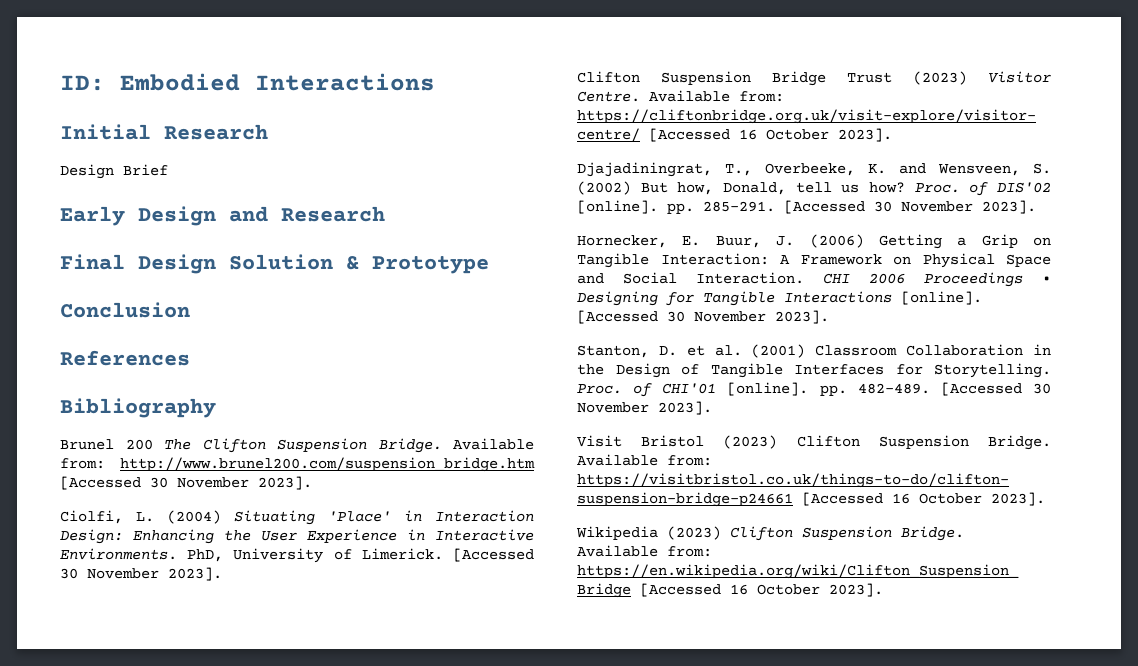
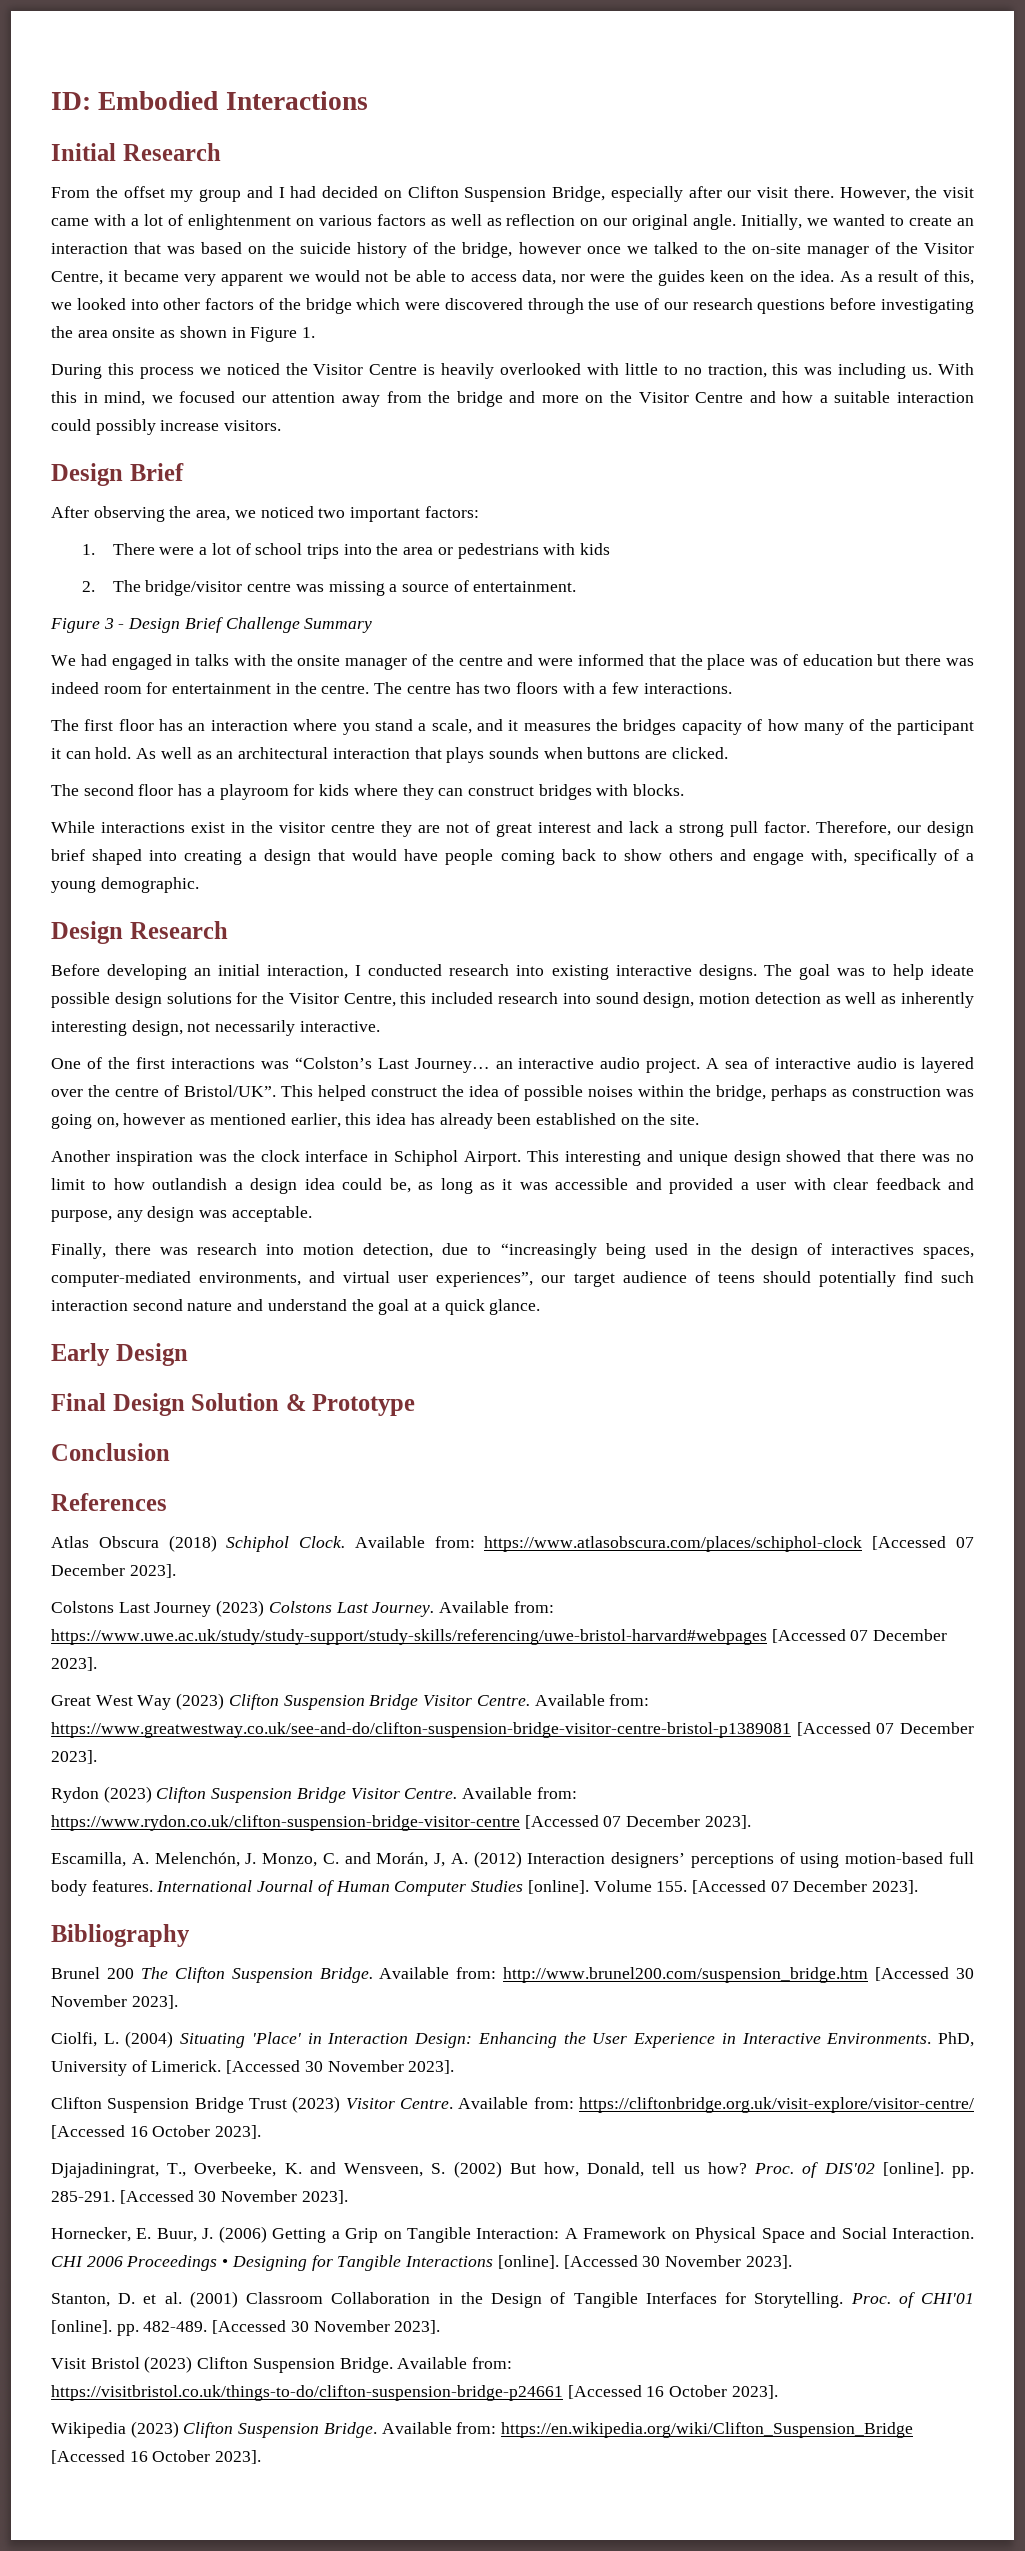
+ From the offset my group and I had decided on Clifton Suspension Bridge, especially after our visit there. However, the visit came with a lot of enlightenment on various factors as well as reflection on our original angle. Initially, we wanted to create an interaction that was based on the suicide history of the bridge, however once we talked to the on-site manager of the Visitor Centre, it became very apparent we would not be able to access data, nor were the guides keen on the idea. As a result of this, we looked into other factors of the bridge which were discovered through the use of our research questions before investigating the area onsite as shown in Figure 1.
+ During this process we noticed the Visitor Centre is heavily overlooked with little to no traction, this was including us. With this in mind, we focused our attention away from the bridge and more on the Visitor Centre and how a suitable interaction could possibly increase visitors.
  Design Brief
+ After observing the area, we noticed two important factors:
+ 1. There were a lot of school trips into the area or pedestrians with kids
+ 2. The bridge/visitor centre was missing a source of entertainment.
+ Figure 3 - Design Brief Challenge Summary
+ We had engaged in talks with the onsite manager of the centre and were informed that the place was of education but there was indeed room for entertainment in the centre. The centre has two floors with a few interactions.
+ The first floor has an interaction where you stand a scale, and it measures the bridges capacity of how many of the participant it can hold. As well as an architectural interaction that plays sounds when buttons are clicked.
+ The second floor has a playroom for kids where they can construct bridges with blocks.
+ While interactions exist in the visitor centre they are not of great interest and lack a strong pull factor. Therefore, our design brief shaped into creating a design that would have people coming back to show others and engage with, specifically of a young demographic.
+ Design Research
+ Before developing an initial interaction, I conducted research into existing interactive designs. The goal was to help ideate possible design solutions for the Visitor Centre, this included research into sound design, motion detection as well as inherently interesting design, not necessarily interactive.
+ One of the first interactions was “Colston’s Last Journey… an interactive audio project. A sea of interactive audio is layered over the centre of Bristol/UK”. This helped construct the idea of possible noises within the bridge, perhaps as construction was going on, however as mentioned earlier, this idea has already been established on the site.
+ Another inspiration was the clock interface in Schiphol Airport. This interesting and unique design showed that there was no limit to how outlandish a design idea could be, as long as it was accessible and provided a user with clear feedback and purpose, any design was acceptable.
+ Finally, there was research into motion detection, due to “increasingly being used in the design of interactives spaces, computer-mediated environments, and virtual user experiences”, our target audience of teens should potentially find such interaction second nature and understand the goal at a quick glance.
- Early Design and Research
+ Early Design
+ Atlas Obscura (2018) Schiphol Clock. Available from: https://www.atlasobscura.com/places/schiphol-clock [Accessed 07 December 2023].
+ Colstons Last Journey (2023) Colstons Last Journey. Available from: https://www.uwe.ac.uk/study/study-support/study-skills/referencing/uwe-bristol-harvard#webpages [Accessed 07 December 2023].
+ Great West Way (2023) Clifton Suspension Bridge Visitor Centre. Available from: https://www.greatwestway.co.uk/see-and-do/clifton-suspension-bridge-visitor-centre-bristol-p1389081 [Accessed 07 December 2023].
+ Rydon (2023) Clifton Suspension Bridge Visitor Centre. Available from: https://www.rydon.co.uk/clifton-suspension-bridge-visitor-centre [Accessed 07 December 2023].
+ Escamilla, A. Melenchón, J. Monzo, C. and Morán, J, A. (2012) Interaction designers’ perceptions of using motion-based full body features. International Journal of Human Computer Studies [online]. Volume 155. [Accessed 07 December 2023].

